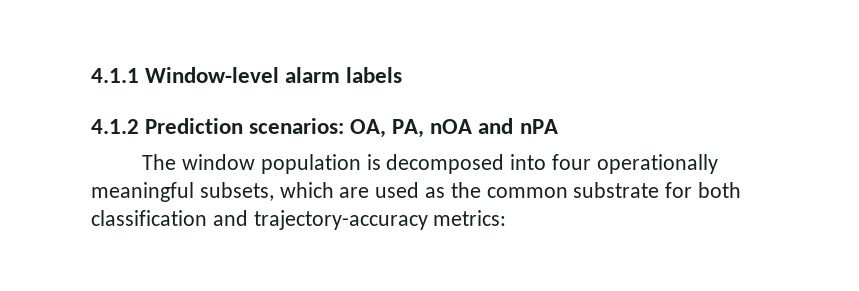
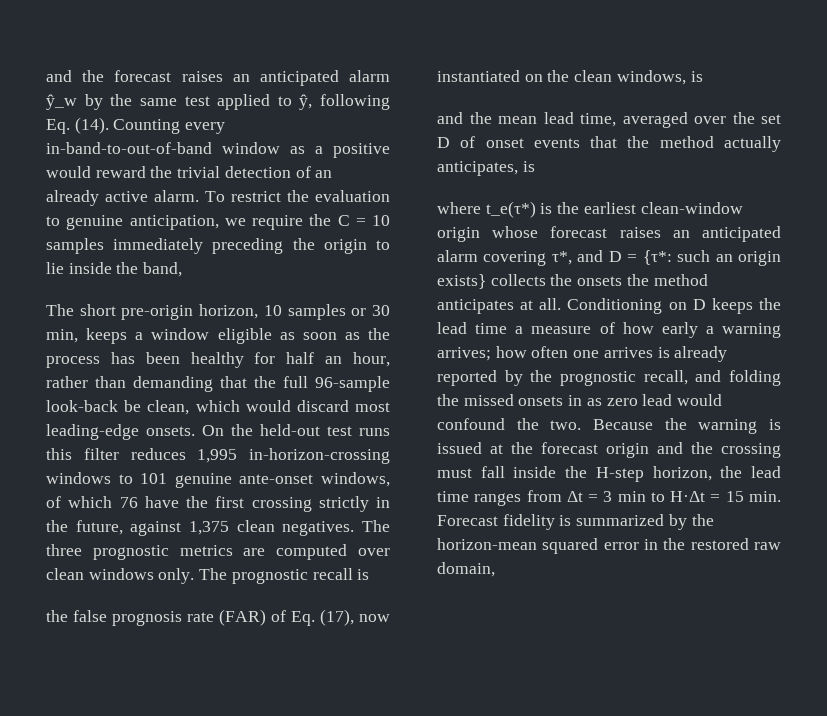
- 4.1.1 Window-level alarm labels
- 4.1.2 Prediction scenarios: OA, PA, nOA and nPA
- The window population is decomposed into four operationally meaningful subsets, which are used as the common substrate for both classification and trajectory-accuracy metrics:
+ and the forecast raises an anticipated alarm ŷ_w by the same test applied to ŷ, following Eq. (14). Counting every in-band-to-out-of-band window as a positive would reward the trivial detection of an already active alarm. To restrict the evaluation to genuine anticipation, we require the C = 10 samples immediately preceding the origin to lie inside the band,
+ The short pre-origin horizon, 10 samples or 30 min, keeps a window eligible as soon as the process has been healthy for half an hour, rather than demanding that the full 96-sample look-back be clean, which would discard most leading-edge onsets. On the held-out test runs this filter reduces 1,995 in-horizon-crossing windows to 101 genuine ante-onset windows, of which 76 have the first crossing strictly in the future, against 1,375 clean negatives. The three prognostic metrics are computed over clean windows only. The prognostic recall is
+ the false prognosis rate (FAR) of Eq. (17), now instantiated on the clean windows, is
+ and the mean lead time, averaged over the set D of onset events that the method actually anticipates, is
+ where t_e(τ*) is the earliest clean-window origin whose forecast raises an anticipated alarm covering τ*, and D = {τ*: such an origin exists} collects the onsets the method anticipates at all. Conditioning on D keeps the lead time a measure of how early a warning arrives; how often one arrives is already reported by the prognostic recall, and folding the missed onsets in as zero lead would confound the two. Because the warning is issued at the forecast origin and the crossing must fall inside the H-step horizon, the lead time ranges from Δt = 3 min to H·Δt = 15 min. Forecast fidelity is summarized by the horizon-mean squared error in the restored raw domain,

